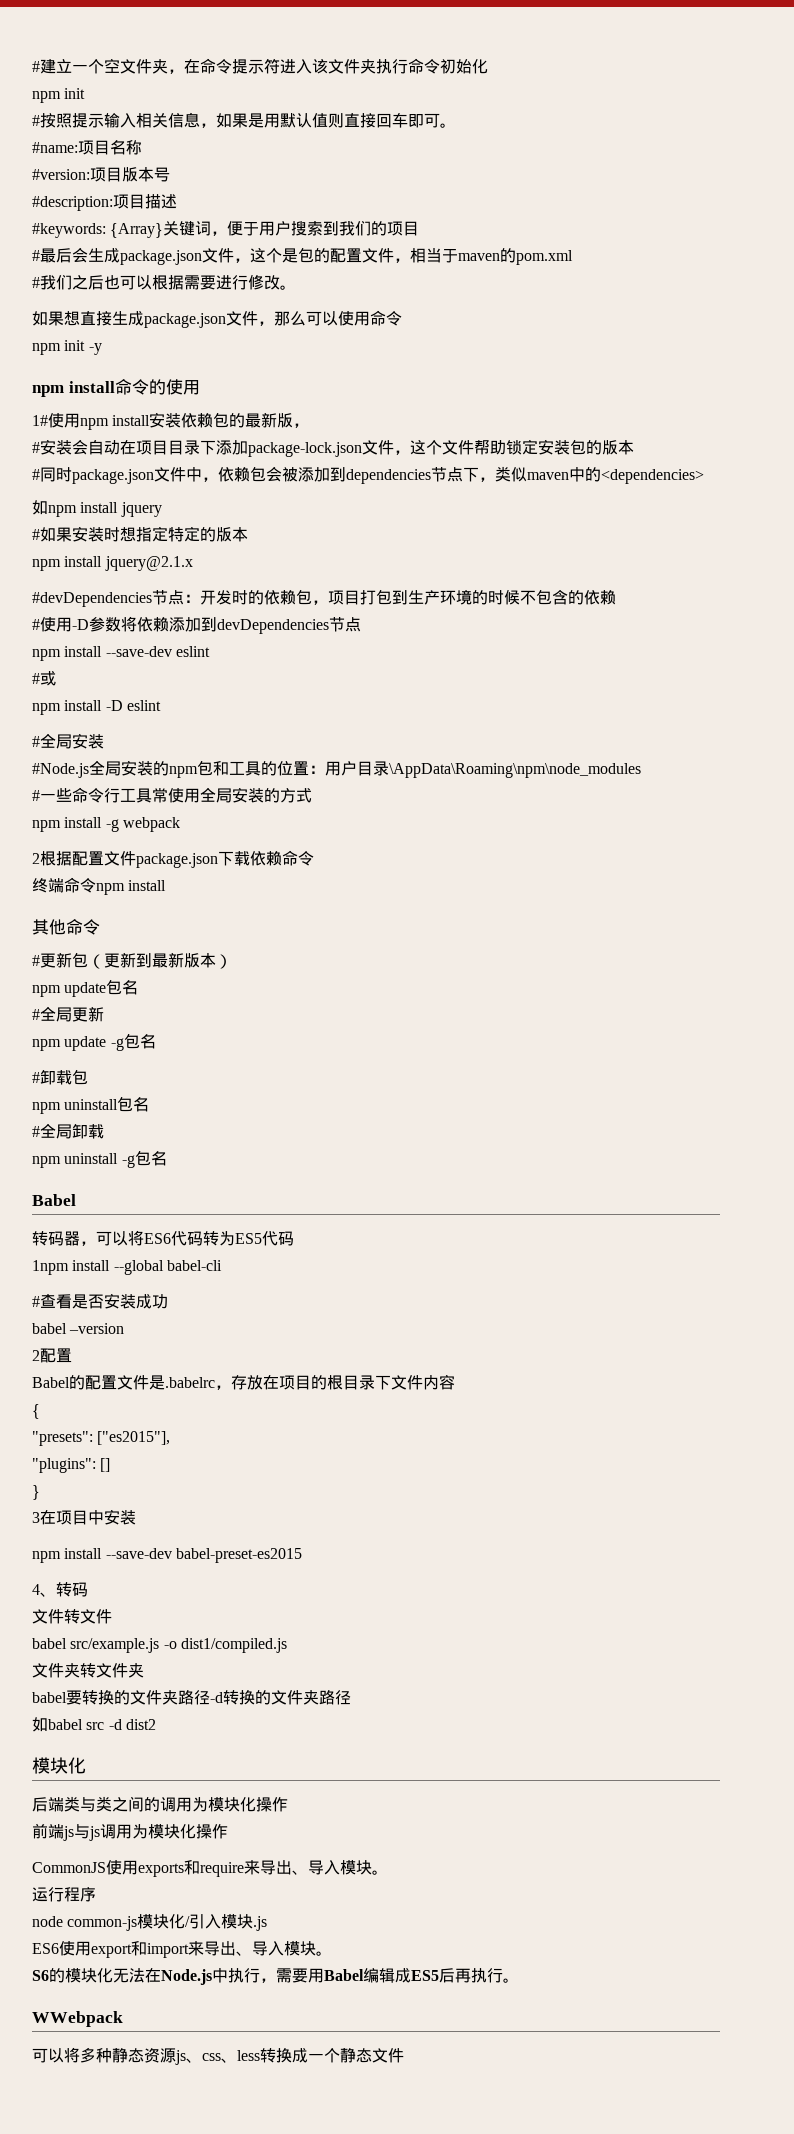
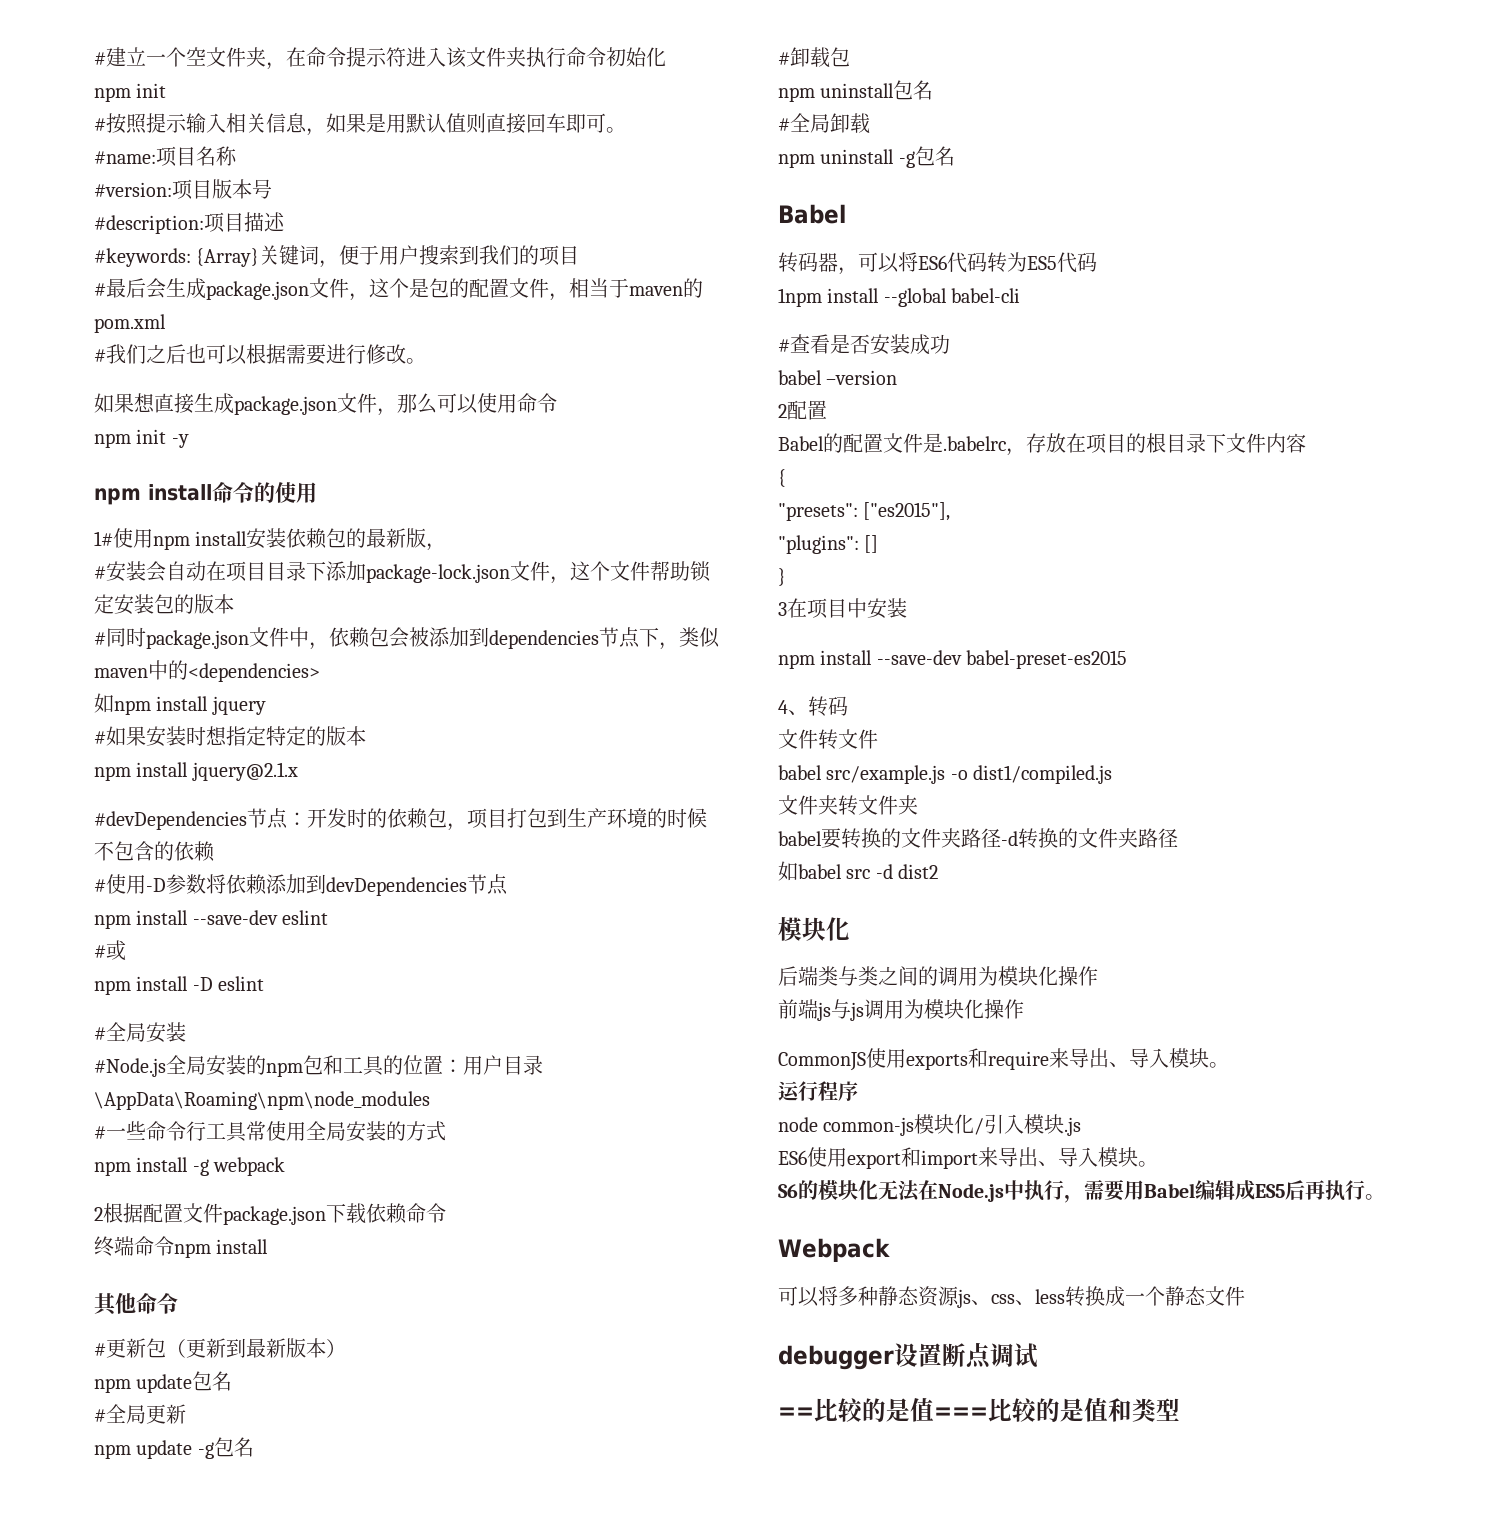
- WWebpack
+ Webpack
+ debugger设置断点调试
+ ==比较的是值===比较的是值和类型

